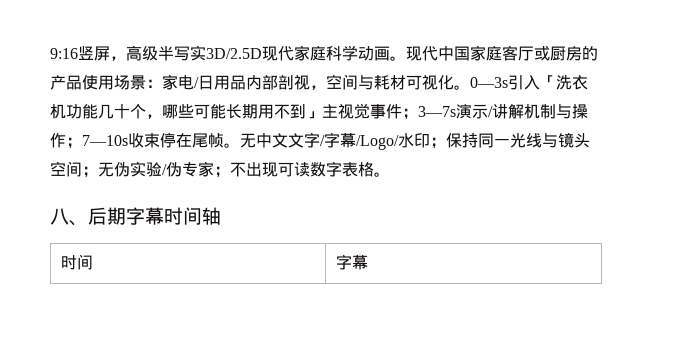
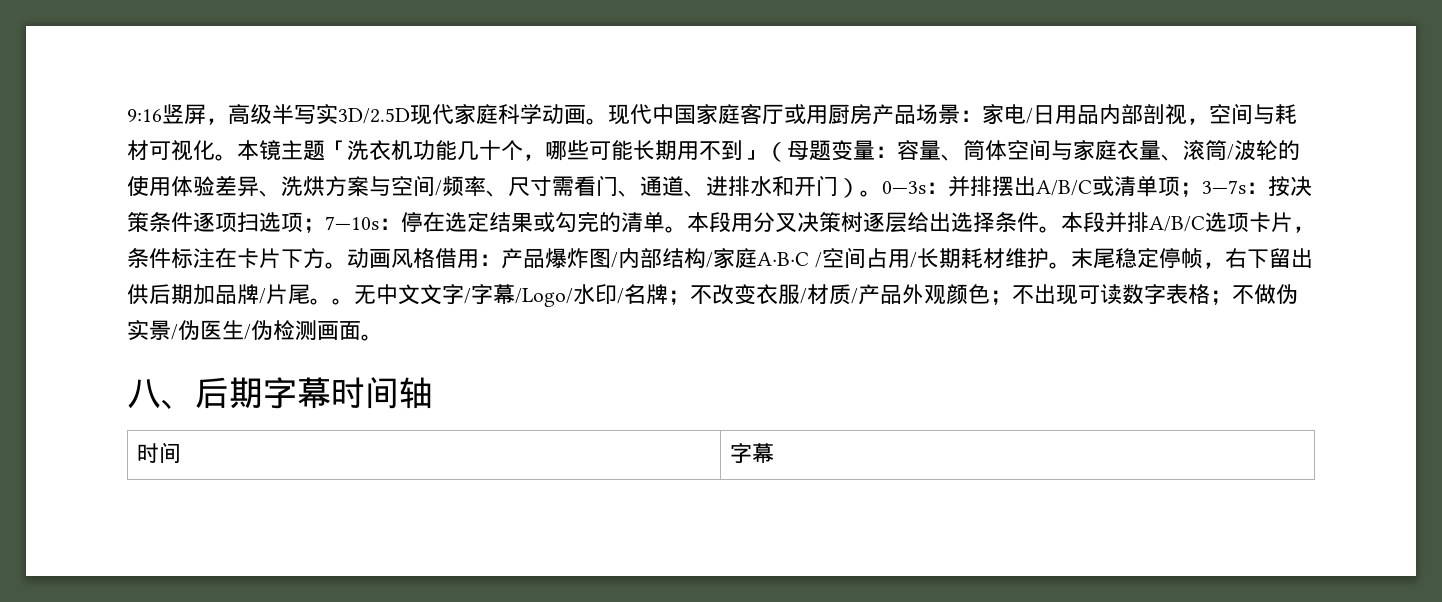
- 现代中国家庭客厅或厨房的产品使用场景：家电/日用品内部剖视，空间与耗材可视化。
+ 现代中国家庭客厅或用厨房产品场景：家电/日用品内部剖视，空间与耗材可视化。
- 0—3s引入「洗衣机功能几十个，哪些可能长期用不到」主视觉事件；3—7s演示/讲解机制与操作；7—10s收束停在尾帧。
+ 本镜主题「洗衣机功能几十个，哪些可能长期用不到」（母题变量：容量、筒体空间与家庭衣量、滚筒/波轮的使用体验差异、洗烘方案与空间/频率、尺寸需看门、通道、进排水和开门）。0—3s：并排摆出A/B/C或清单项；3—7s：按决策条件逐项扫选项；7—10s：停在选定结果或勾完的清单。本段用分叉决策树逐层给出选择条件。本段并排A/B/C选项卡片，条件标注在卡片下方。动画风格借用：产品爆炸图/内部结构/家庭A·B·C /空间占用/长期耗材维护。末尾稳定停帧，右下留出供后期加品牌/片尾。。
- 无中文文字/字幕/Logo/水印；保持同一光线与镜头空间；无伪实验/伪专家；不出现可读数字表格。
+ 无中文文字/字幕/Logo/水印/名牌；不改变衣服/材质/产品外观颜色；不出现可读数字表格；不做伪实景/伪医生/伪检测画面。

